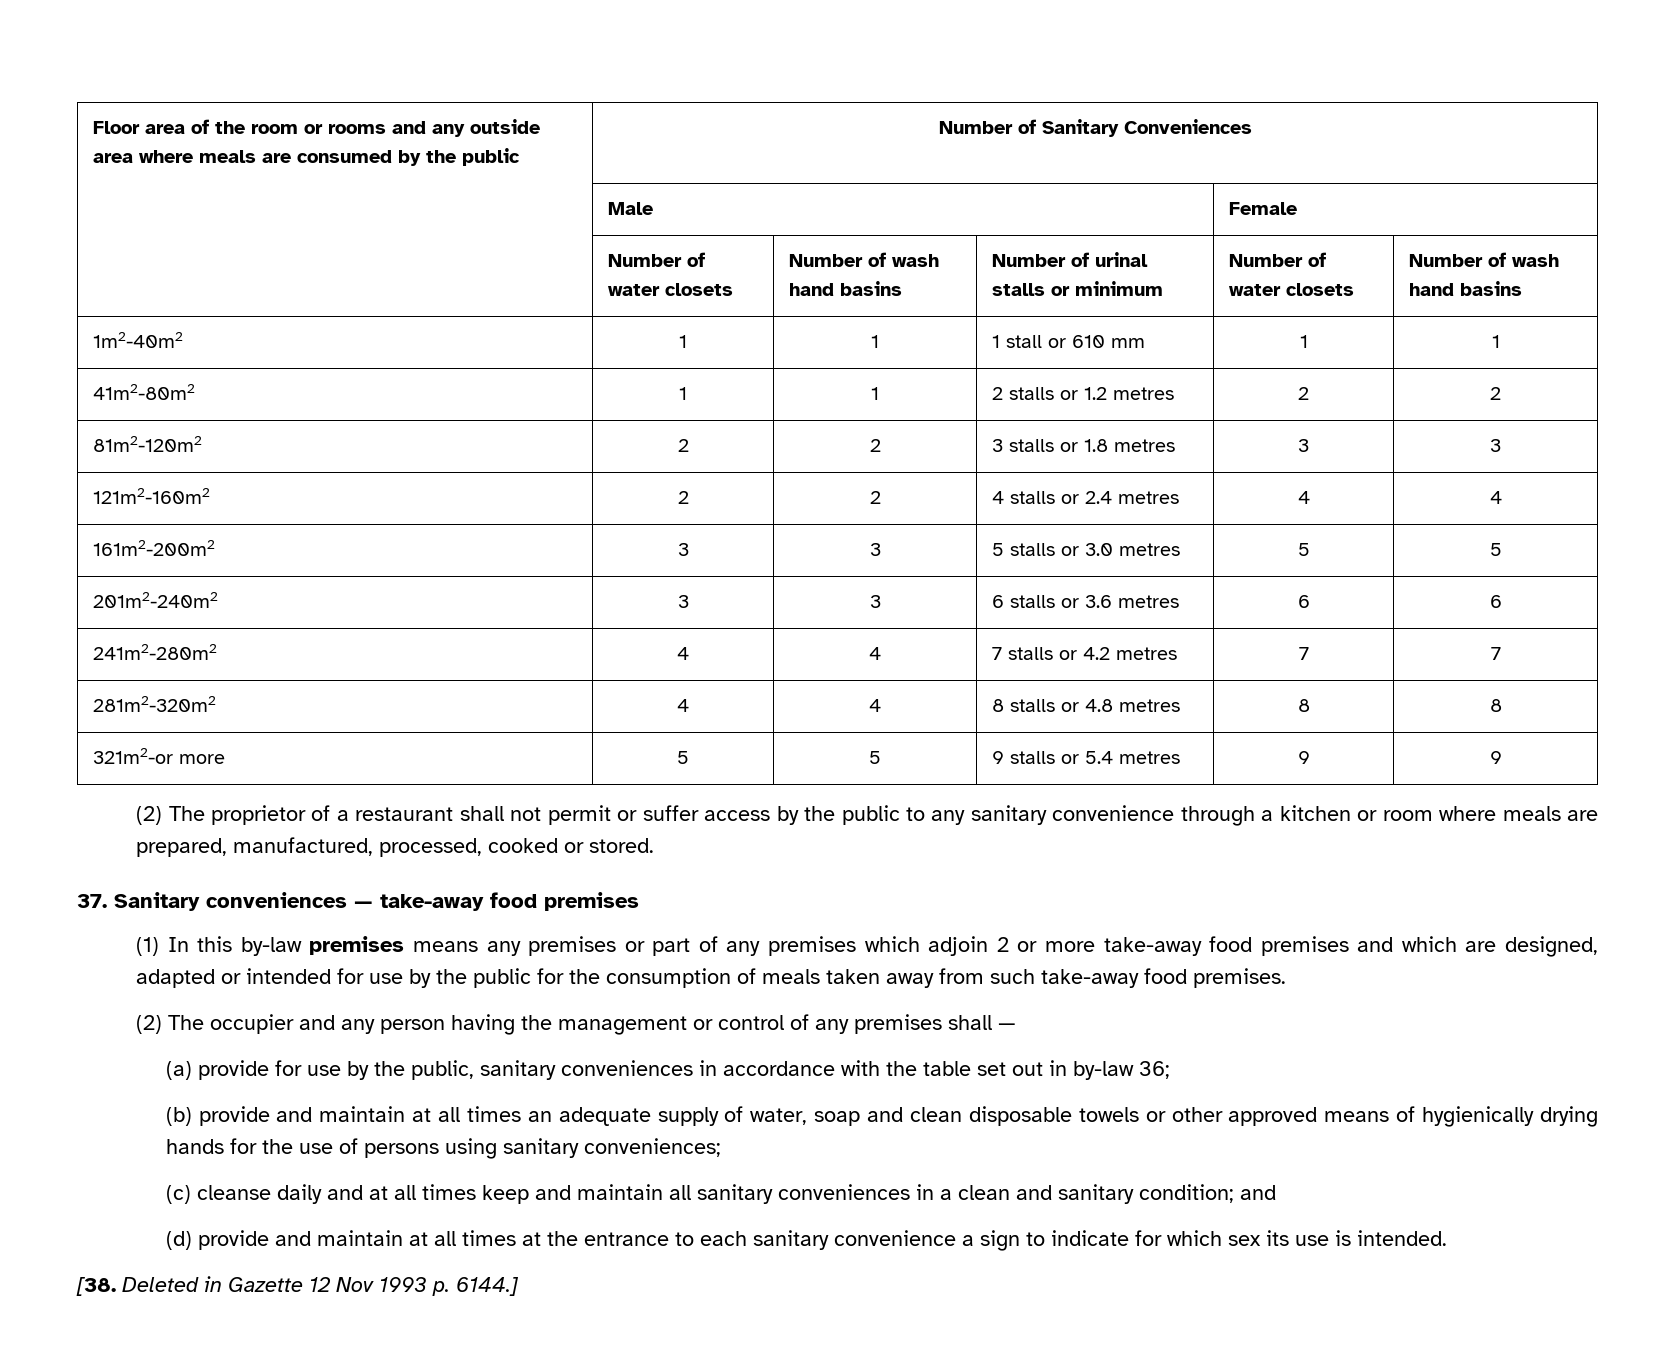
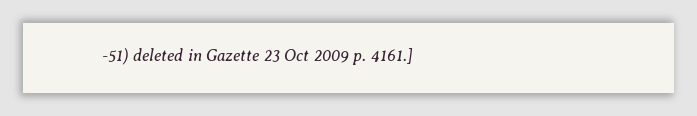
- Floor area of the room or rooms and any outside area where meals are consumed by the public | Number of Sanitary Conveniences
- | Male | Female
- | Number of water closets | Number of wash hand basins | Number of urinal stalls or minimum | Number of water closets | Number of wash hand basins
- 1m2-40m2 | 1 | 1 | 1 stall or 610 mm | 1 | 1
- 41m2-80m2 | 1 | 1 | 2 stalls or 1.2 metres | 2 | 2
- 81m2-120m2 | 2 | 2 | 3 stalls or 1.8 metres | 3 | 3
- 121m2-160m2 | 2 | 2 | 4 stalls or 2.4 metres | 4 | 4
- 161m2-200m2 | 3 | 3 | 5 stalls or 3.0 metres | 5 | 5
- 201m2-240m2 | 3 | 3 | 6 stalls or 3.6 metres | 6 | 6
- 241m2-280m2 | 4 | 4 | 7 stalls or 4.2 metres | 7 | 7
- 281m2-320m2 | 4 | 4 | 8 stalls or 4.8 metres | 8 | 8
- 321m2-or more | 5 | 5 | 9 stalls or 5.4 metres | 9 | 9
- (2) The proprietor of a restaurant shall not permit or suffer access by the public to any sanitary convenience through a kitchen or room where meals are prepared, manufactured, processed, cooked or stored.
- 37. Sanitary conveniences — take-away food premises
- (1) In this by-law premises means any premises or part of any premises which adjoin 2 or more take-away food premises and which are designed, adapted or intended for use by the public for the consumption of meals taken away from such take-away food premises.
- (2) The occupier and any person having the management or control of any premises shall —
- (a) provide for use by the public, sanitary conveniences in accordance with the table set out in by-law 36;
- (b) provide and maintain at all times an adequate supply of water, soap and clean disposable towels or other approved means of hygienically drying hands for the use of persons using sanitary conveniences;
- (c) cleanse daily and at all times keep and maintain all sanitary conveniences in a clean and sanitary condition; and
- (d) provide and maintain at all times at the entrance to each sanitary convenience a sign to indicate for which sex its use is intended.
- [38. Deleted in Gazette 12 Nov 1993 p. 6144.]
+ -51) deleted in Gazette 23 Oct 2009 p. 4161.]

